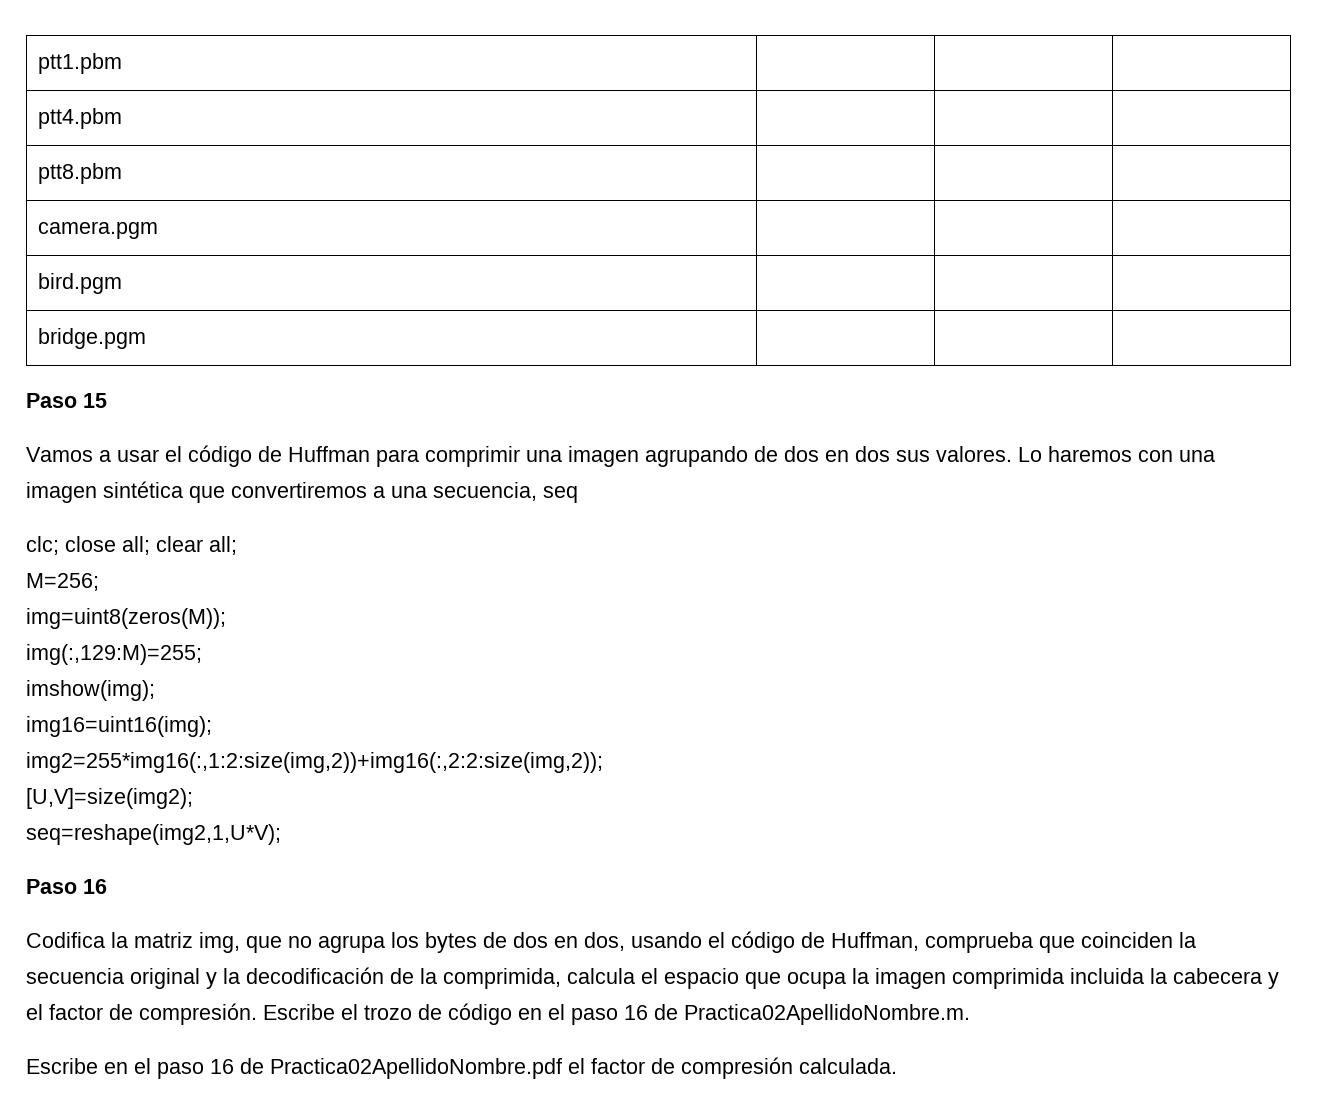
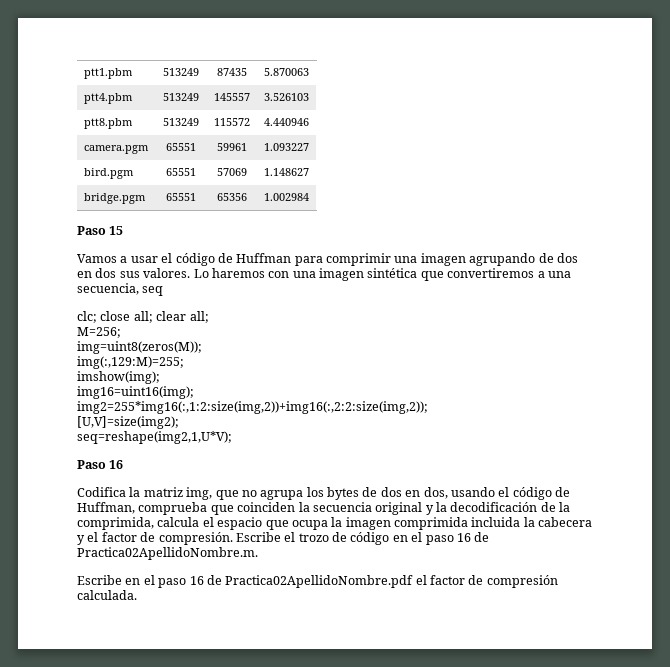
- ptt1.pbm | | |
- ptt4.pbm | | |
- ptt8.pbm | | |
- camera.pgm | | |
- bird.pgm | | |
- bridge.pgm | | |
+ ptt1.pbm | 513249 | 87435 | 5.870063
+ ptt4.pbm | 513249 | 145557 | 3.526103
+ ptt8.pbm | 513249 | 115572 | 4.440946
+ camera.pgm | 65551 | 59961 | 1.093227
+ bird.pgm | 65551 | 57069 | 1.148627
+ bridge.pgm | 65551 | 65356 | 1.002984

